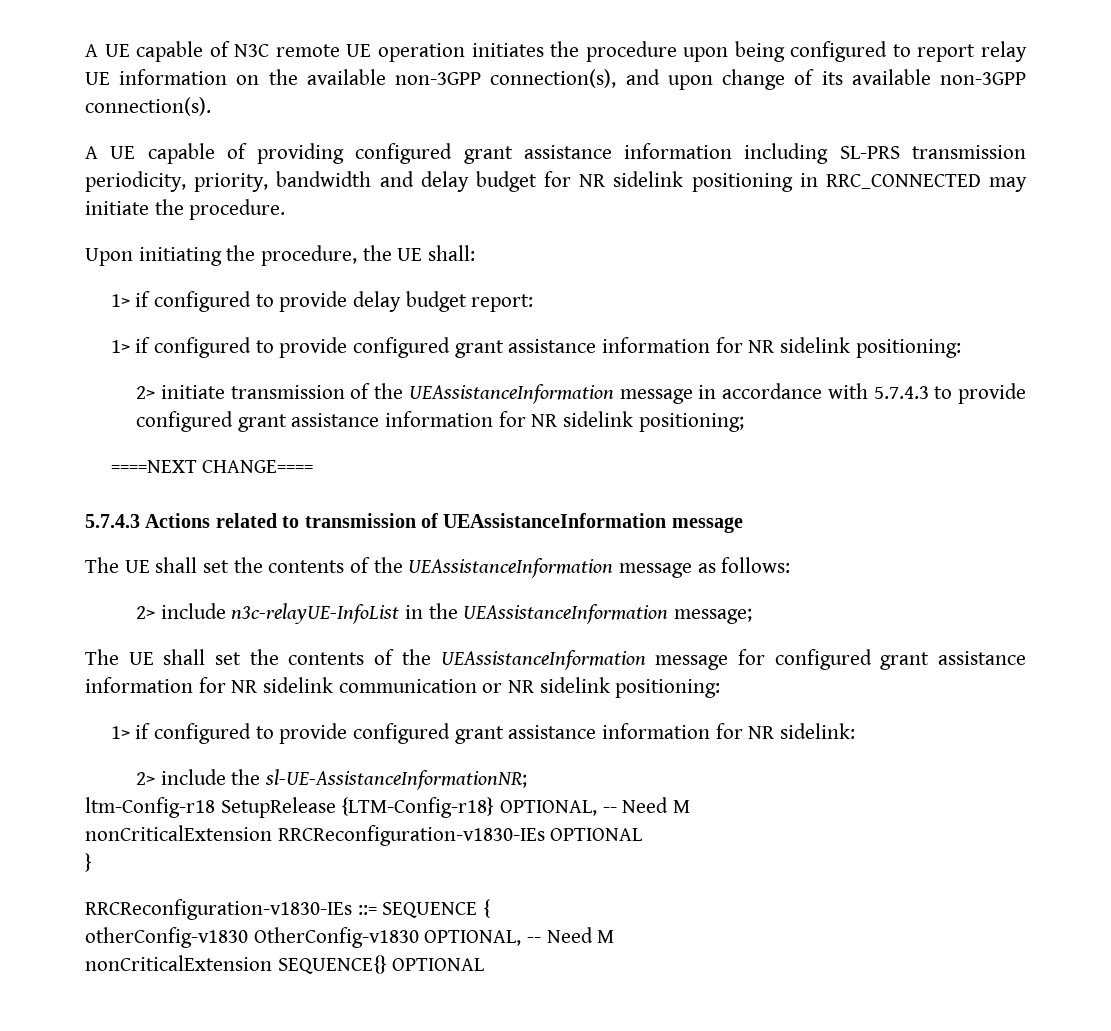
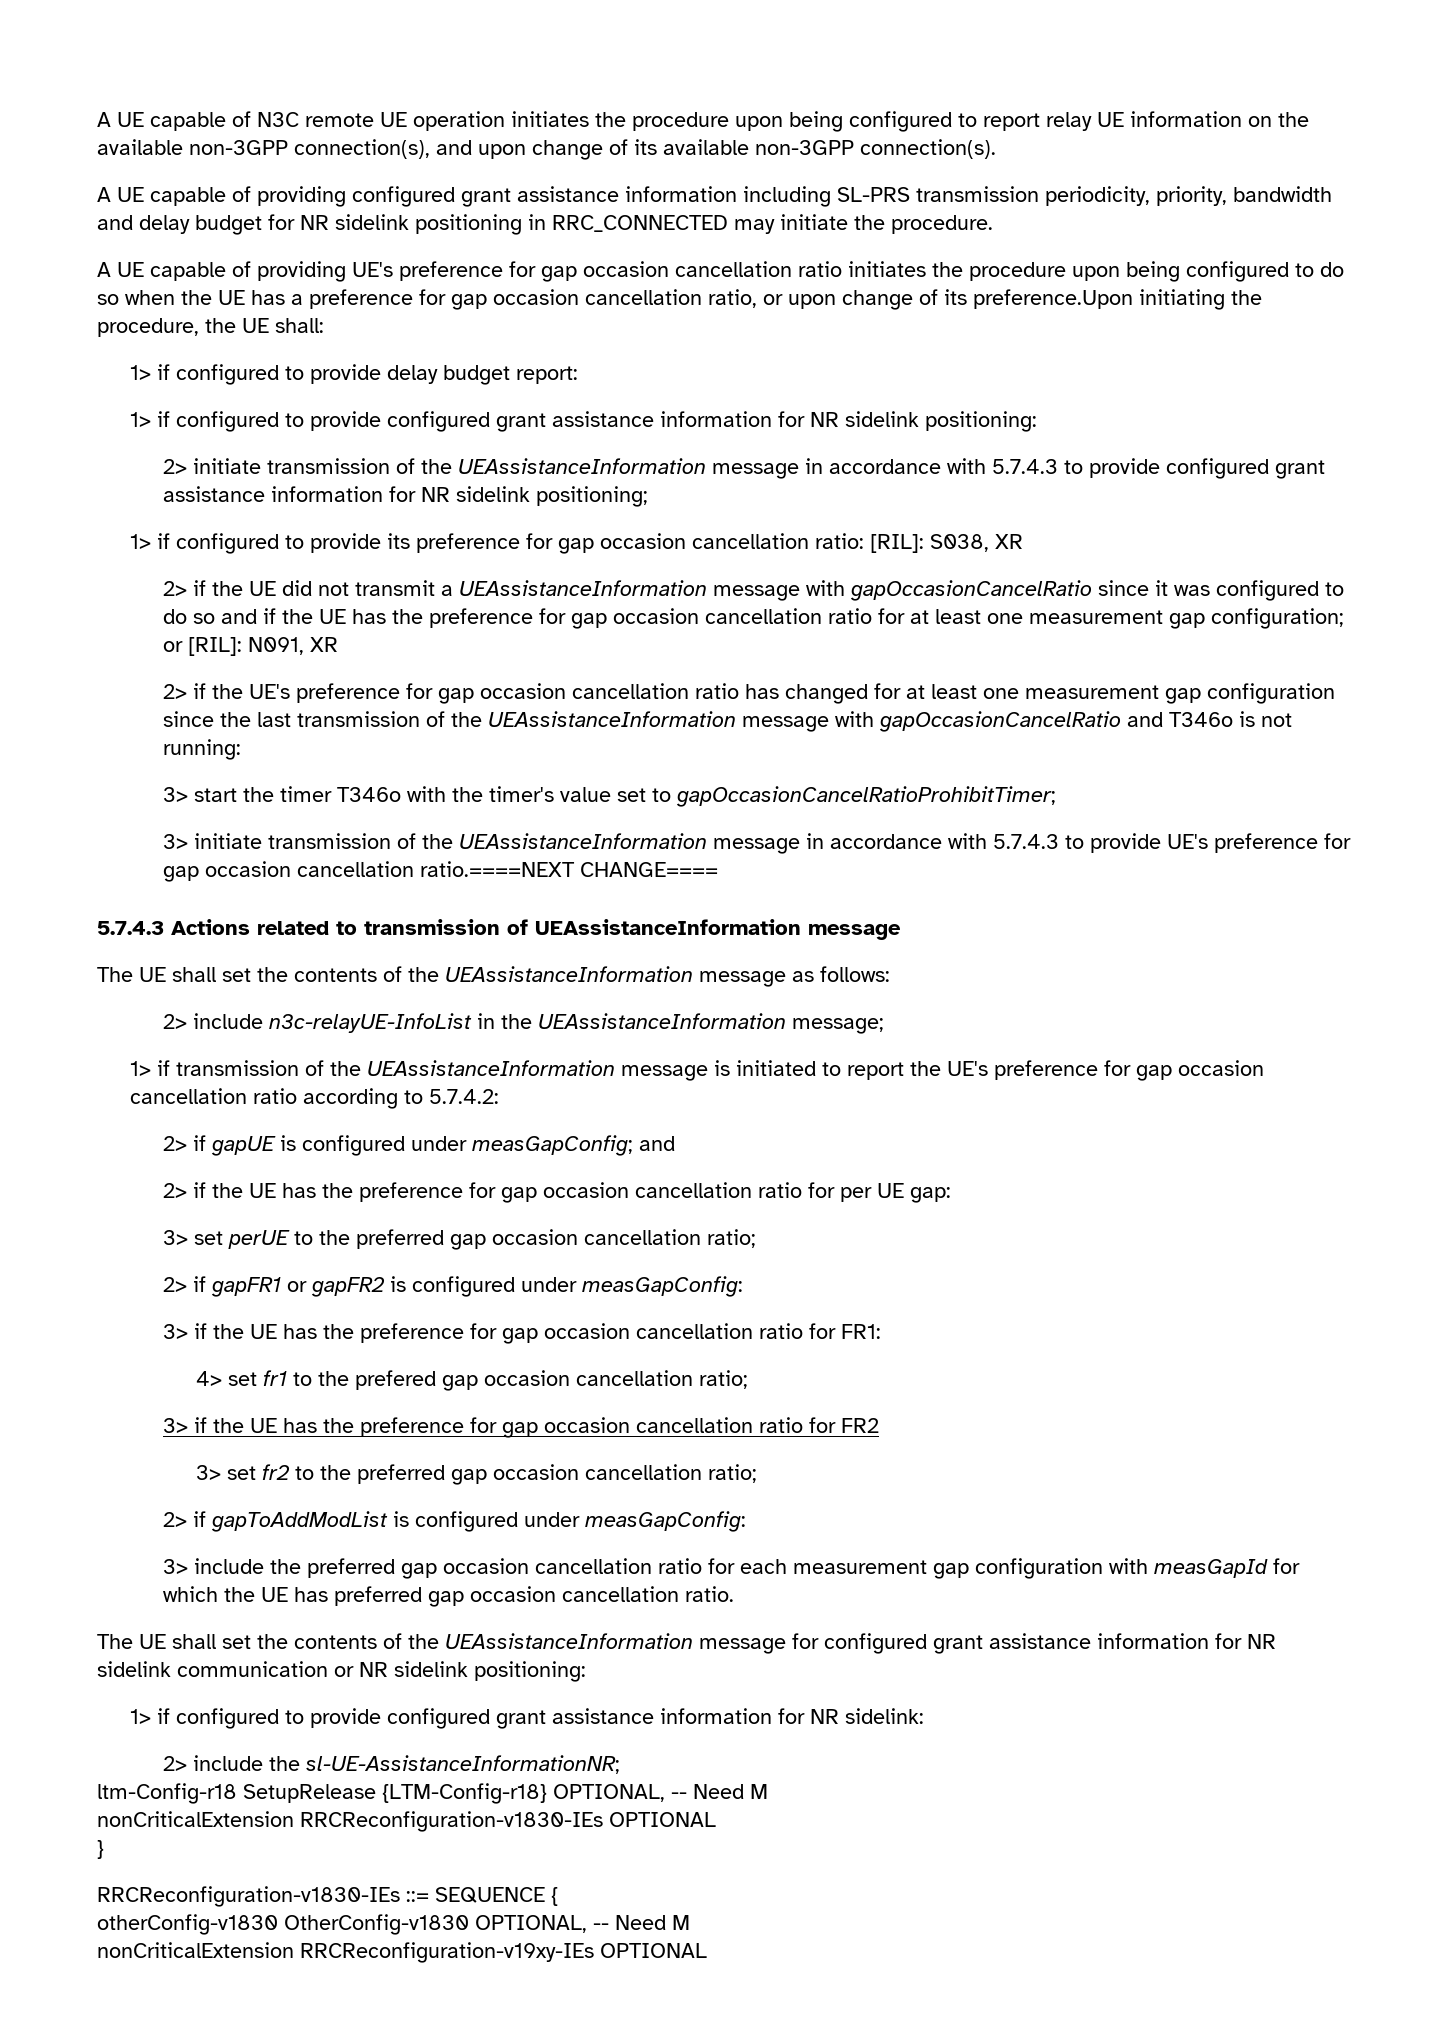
- Upon initiating the procedure, the UE shall:
+ A UE capable of providing UE's preference for gap occasion cancellation ratio initiates the procedure upon being configured to do so when the UE has a preference for gap occasion cancellation ratio, or upon change of its preference.Upon initiating the procedure, the UE shall:
- ====NEXT CHANGE====
+ 1> if configured to provide its preference for gap occasion cancellation ratio: [RIL]: S038, XR
+ 2> if the UE did not transmit a UEAssistanceInformation message with gapOccasionCancelRatio since it was configured to do so and if the UE has the preference for gap occasion cancellation ratio for at least one measurement gap configuration; or [RIL]: N091, XR
+ 2> if the UE's preference for gap occasion cancellation ratio has changed for at least one measurement gap configuration since the last transmission of the UEAssistanceInformation message with gapOccasionCancelRatio and T346o is not running:
+ 3> start the timer T346o with the timer's value set to gapOccasionCancelRatioProhibitTimer;
+ 3> initiate transmission of the UEAssistanceInformation message in accordance with 5.7.4.3 to provide UE's preference for gap occasion cancellation ratio.====NEXT CHANGE====
+ 1> if transmission of the UEAssistanceInformation message is initiated to report the UE's preference for gap occasion cancellation ratio according to 5.7.4.2:
+ 2> if gapUE is configured under measGapConfig; and
+ 2> if the UE has the preference for gap occasion cancellation ratio for per UE gap:
+ 3> set perUE to the preferred gap occasion cancellation ratio;
+ 2> if gapFR1 or gapFR2 is configured under measGapConfig:
+ 3> if the UE has the preference for gap occasion cancellation ratio for FR1:
+ 4> set fr1 to the prefered gap occasion cancellation ratio;
+ 3> if the UE has the preference for gap occasion cancellation ratio for FR2
+ 3> set fr2 to the preferred gap occasion cancellation ratio;
+ 2> if gapToAddModList is configured under measGapConfig:
+ 3> include the preferred gap occasion cancellation ratio for each measurement gap configuration with measGapId for which the UE has preferred gap occasion cancellation ratio.
- nonCriticalExtension SEQUENCE{} OPTIONAL
+ nonCriticalExtension RRCReconfiguration-v19xy-IEs OPTIONAL

